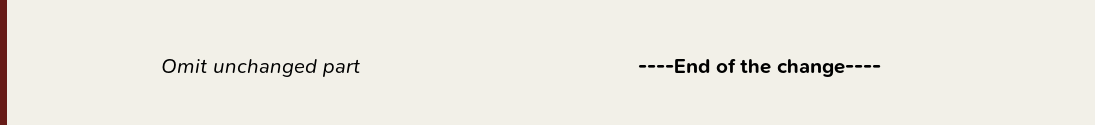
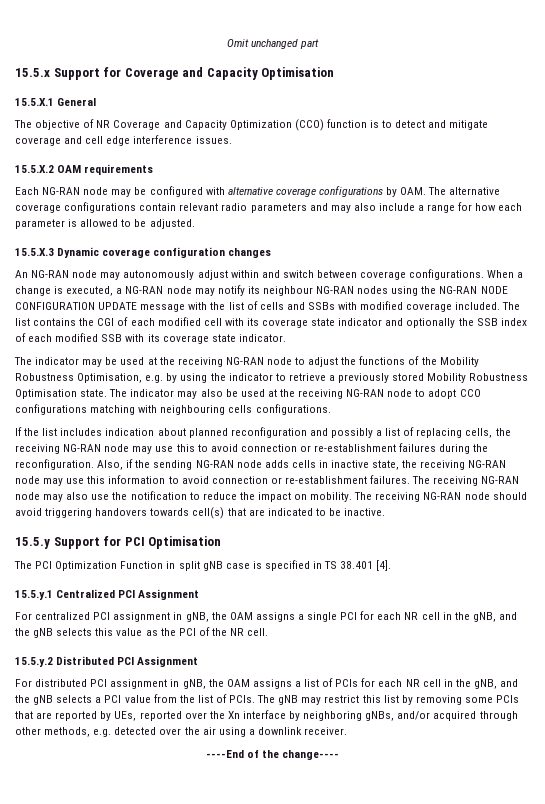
+ 15.5.x Support for Coverage and Capacity Optimisation
+ 15.5.X.1 General
+ The objective of NR Coverage and Capacity Optimization (CCO) function is to detect and mitigate coverage and cell edge interference issues.
+ 15.5.X.2 OAM requirements
+ Each NG-RAN node may be configured with alternative coverage configurations by OAM. The alternative coverage configurations contain relevant radio parameters and may also include a range for how each parameter is allowed to be adjusted.
+ 15.5.X.3 Dynamic coverage configuration changes
+ An NG-RAN node may autonomously adjust within and switch between coverage configurations. When a change is executed, a NG-RAN node may notify its neighbour NG-RAN nodes using the NG-RAN NODE CONFIGURATION UPDATE message with the list of cells and SSBs with modified coverage included. The list contains the CGI of each modified cell with its coverage state indicator and optionally the SSB index of each modified SSB with its coverage state indicator.
+ The indicator may be used at the receiving NG-RAN node to adjust the functions of the Mobility Robustness Optimisation, e.g. by using the indicator to retrieve a previously stored Mobility Robustness Optimisation state. The indicator may also be used at the receiving NG-RAN node to adopt CCO configurations matching with neighbouring cells configurations.
+ If the list includes indication about planned reconfiguration and possibly a list of replacing cells, the receiving NG-RAN node may use this to avoid connection or re-establishment failures during the reconfiguration. Also, if the sending NG-RAN node adds cells in inactive state, the receiving NG-RAN node may use this information to avoid connection or re-establishment failures. The receiving NG-RAN node may also use the notification to reduce the impact on mobility. The receiving NG-RAN node should avoid triggering handovers towards cell(s) that are indicated to be inactive.
+ 15.5.y Support for PCI Optimisation
+ The PCI Optimization Function in split gNB case is specified in TS 38.401 [4].
+ 15.5.y.1 Centralized PCI Assignment
+ For centralized PCI assignment in gNB, the OAM assigns a single PCI for each NR cell in the gNB, and the gNB selects this value as the PCI of the NR cell.
+ 15.5.y.2 Distributed PCI Assignment
+ For distributed PCI assignment in gNB, the OAM assigns a list of PCIs for each NR cell in the gNB, and the gNB selects a PCI value from the list of PCIs. The gNB may restrict this list by removing some PCIs that are reported by UEs, reported over the Xn interface by neighboring gNBs, and/or acquired through other methods, e.g. detected over the air using a downlink receiver.

